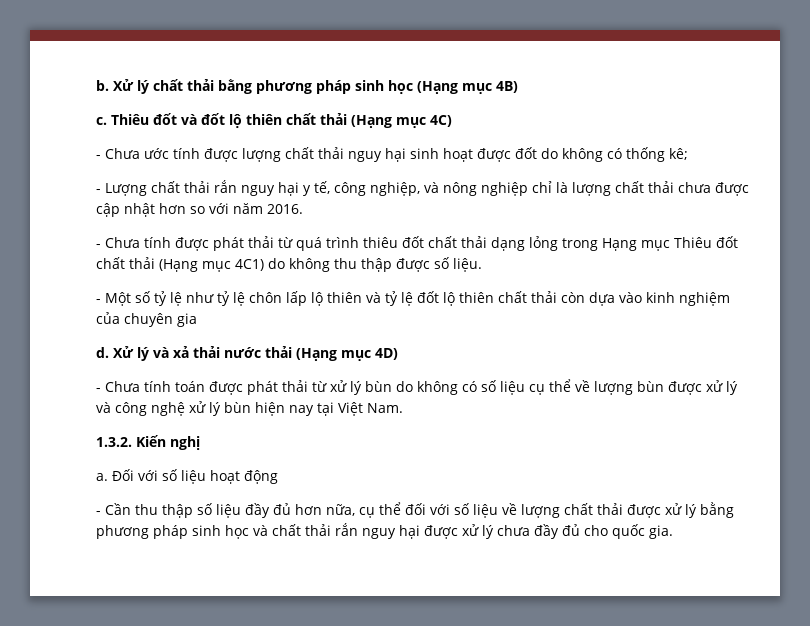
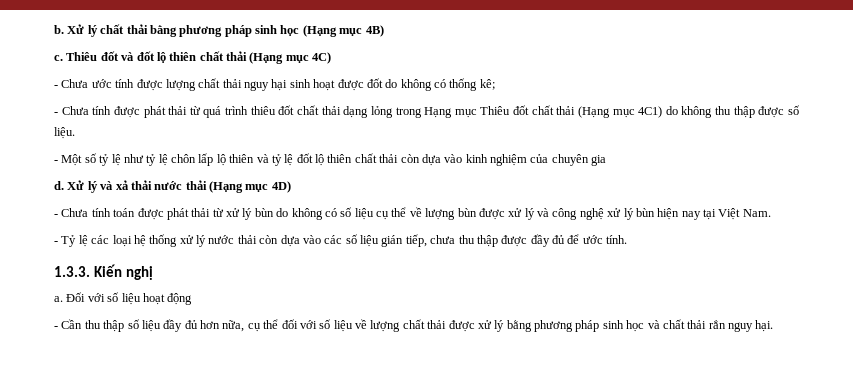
- - Lượng chất thải rắn nguy hại y tế, công nghiệp, và nông nghiệp chỉ là lượng chất thải chưa được cập nhật hơn so với năm 2016.
- 1.3.2. Kiến nghị
+ - Tỷ lệ các loại hệ thống xử lý nước thải còn dựa vào các số liệu gián tiếp, chưa thu thập được đầy đủ để ước tính.
+ 1.3.3. Kiến nghị
- - Cần thu thập số liệu đầy đủ hơn nữa, cụ thể đối với số liệu về lượng chất thải được xử lý bằng phương pháp sinh học và chất thải rắn nguy hại được xử lý chưa đầy đủ cho quốc gia.
+ - Cần thu thập số liệu đầy đủ hơn nữa, cụ thể đối với số liệu về lượng chất thải được xử lý bằng phương pháp sinh học và chất thải rắn nguy hại.

